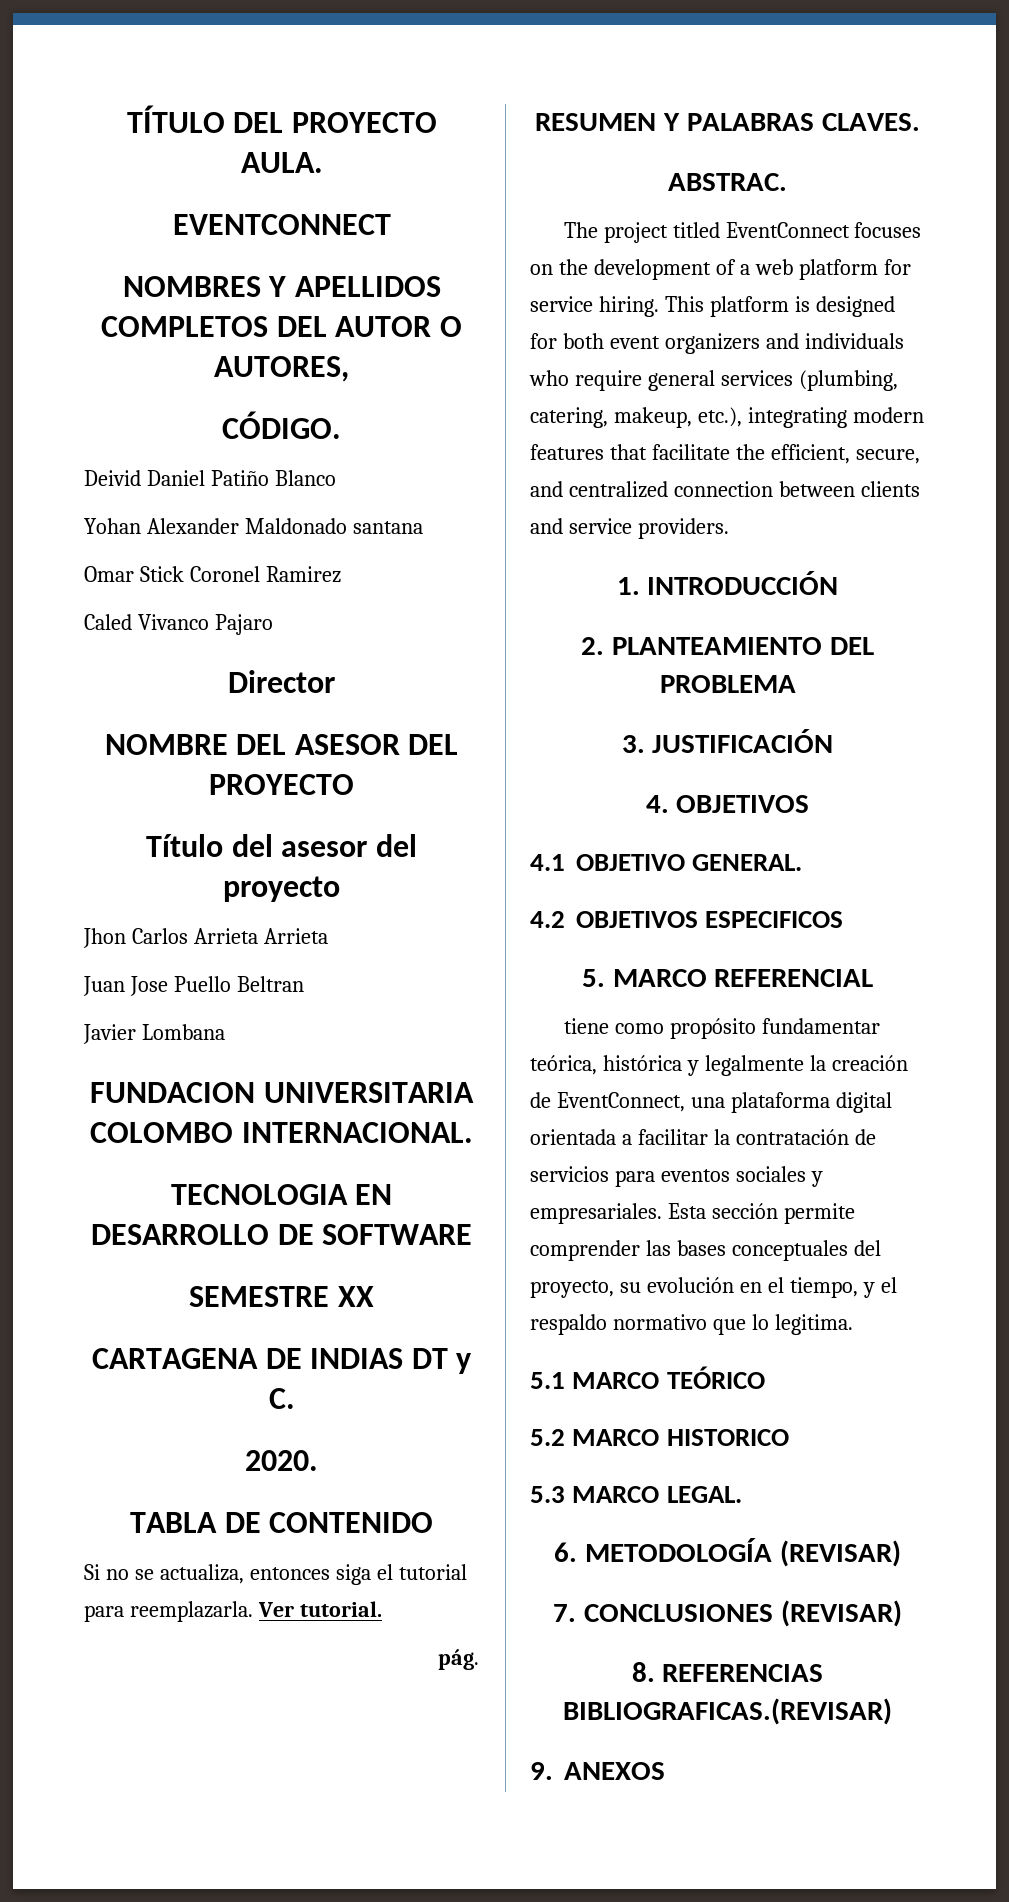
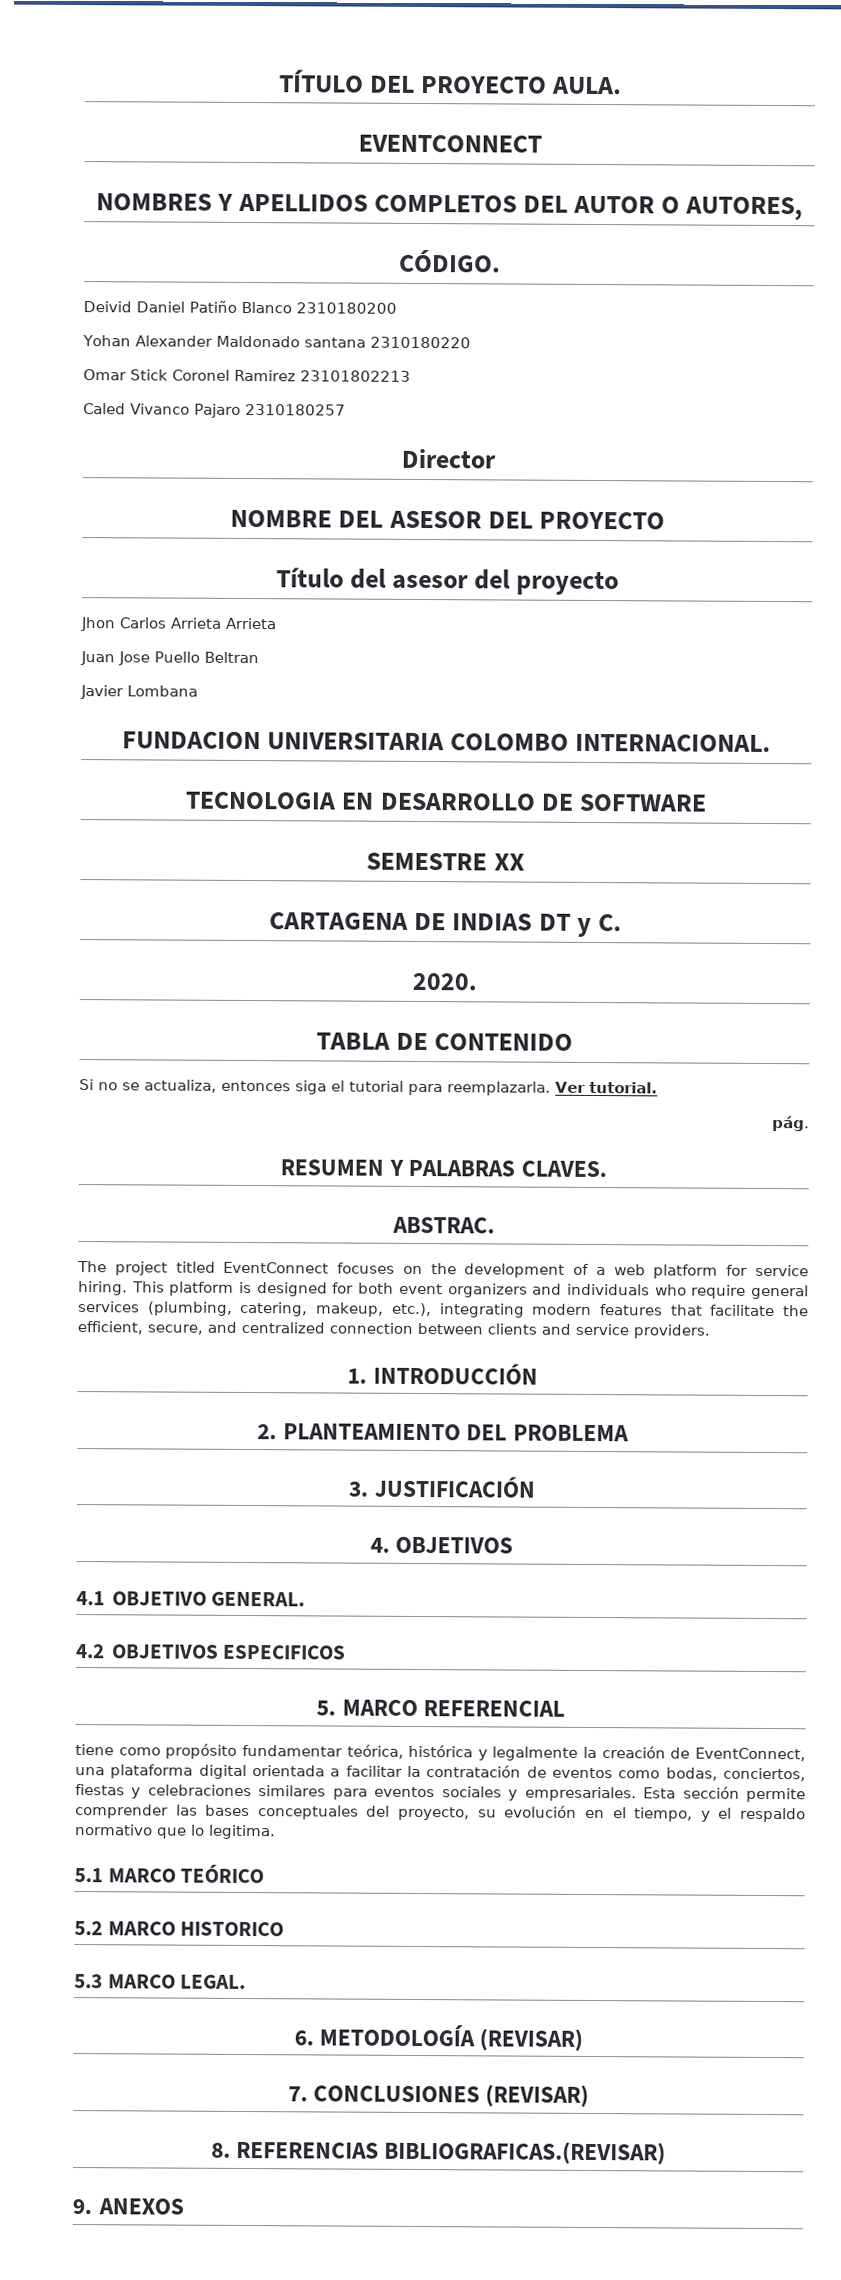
- Deivid Daniel Patiño Blanco
+ Deivid Daniel Patiño Blanco 2310180200
- Yohan Alexander Maldonado santana
+ Yohan Alexander Maldonado santana 2310180220
- Omar Stick Coronel Ramirez
+ Omar Stick Coronel Ramirez 23101802213
- Caled Vivanco Pajaro
+ Caled Vivanco Pajaro 2310180257
- tiene como propósito fundamentar teórica, histórica y legalmente la creación de EventConnect, una plataforma digital orientada a facilitar la contratación de servicios para eventos sociales y empresariales.
+ tiene como propósito fundamentar teórica, histórica y legalmente la creación de EventConnect, una plataforma digital orientada a facilitar la contratación de eventos como bodas, conciertos, fiestas y celebraciones similares para eventos sociales y empresariales.

